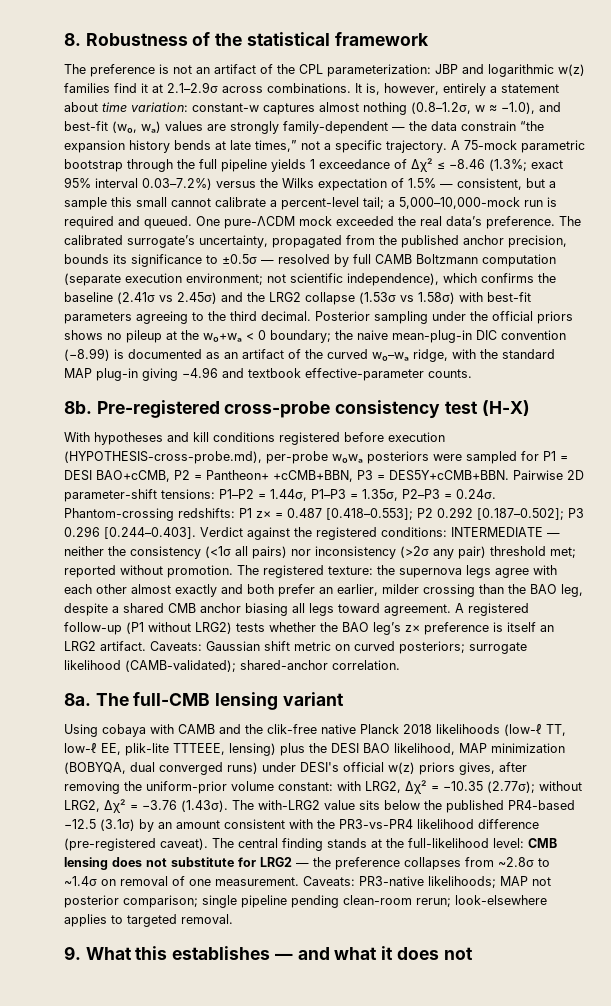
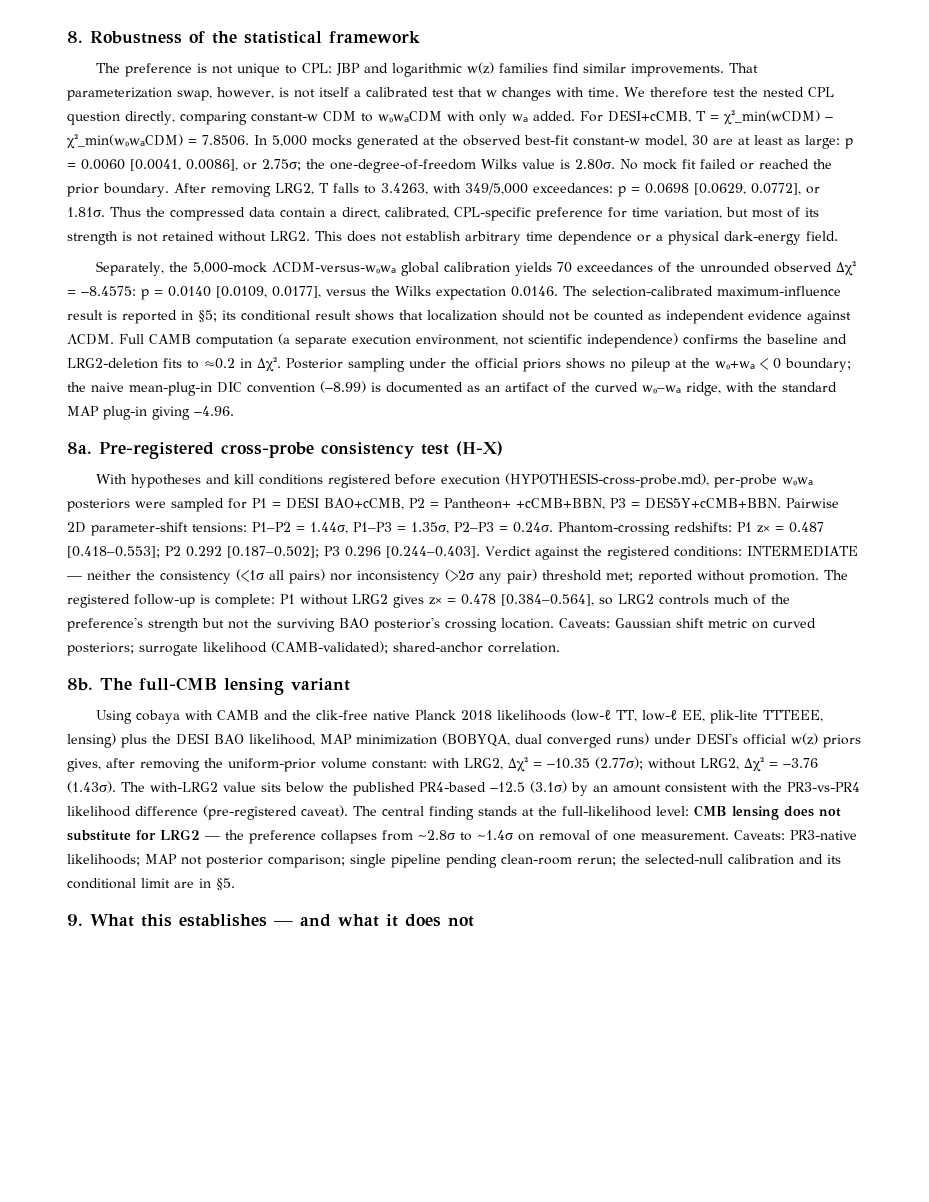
- The preference is not an artifact of the CPL parameterization: JBP and logarithmic w(z) families find it at 2.1–2.9σ across combinations. It is, however, entirely a statement about time variation: constant-w captures almost nothing (0.8–1.2σ, w ≈ −1.0), and best-fit (w₀, wₐ) values are strongly family-dependent — the data constrain “the expansion history bends at late times,” not a specific trajectory. A 75-mock parametric bootstrap through the full pipeline yields 1 exceedance of Δχ² ≤ −8.46 (1.3%; exact 95% interval 0.03–7.2%) versus the Wilks expectation of 1.5% — consistent, but a sample this small cannot calibrate a percent-level tail; a 5,000–10,000-mock run is required and queued. One pure-ΛCDM mock exceeded the real data’s preference. The calibrated surrogate’s uncertainty, propagated from the published anchor precision, bounds its significance to ±0.5σ — resolved by full CAMB Boltzmann computation (separate execution environment; not scientific independence), which confirms the baseline (2.41σ vs 2.45σ) and the LRG2 collapse (1.53σ vs 1.58σ) with best-fit parameters agreeing to the third decimal. Posterior sampling under the official priors shows no pileup at the w₀+wₐ < 0 boundary; the naive mean-plug-in DIC convention (−8.99) is documented as an artifact of the curved w₀–wₐ ridge, with the standard MAP plug-in giving −4.96 and textbook effective-parameter counts.
- 8b.
+ The preference is not unique to CPL: JBP and logarithmic w(z) families find similar improvements. That parameterization swap, however, is not itself a calibrated test that w changes with time. We therefore test the nested CPL question directly, comparing constant-w CDM to w₀wₐCDM with only wₐ added. For DESI+cCMB, T = χ²_min(wCDM) − χ²_min(w₀wₐCDM) = 7.8506. In 5,000 mocks generated at the observed best-fit constant-w model, 30 are at least as large: p = 0.0060 [0.0041, 0.0086], or 2.75σ; the one-degree-of-freedom Wilks value is 2.80σ. No mock fit failed or reached the prior boundary. After removing LRG2, T falls to 3.4263, with 349/5,000 exceedances: p = 0.0698 [0.0629, 0.0772], or 1.81σ. Thus the compressed data contain a direct, calibrated, CPL-specific preference for time variation, but most of its strength is not retained without LRG2. This does not establish arbitrary time dependence or a physical dark-energy field.
+ Separately, the 5,000-mock ΛCDM-versus-w₀wₐ global calibration yields 70 exceedances of the unrounded observed Δχ² = −8.4575: p = 0.0140 [0.0109, 0.0177], versus the Wilks expectation 0.0146. The selection-calibrated maximum-influence result is reported in §5; its conditional result shows that localization should not be counted as independent evidence against ΛCDM. Full CAMB computation (a separate execution environment, not scientific independence) confirms the baseline and LRG2-deletion fits to ≈0.2 in Δχ². Posterior sampling under the official priors shows no pileup at the w₀+wₐ < 0 boundary; the naive mean-plug-in DIC convention (−8.99) is documented as an artifact of the curved w₀–wₐ ridge, with the standard MAP plug-in giving −4.96.
+ 8a.
- The registered texture: the supernova legs agree with each other almost exactly and both prefer an earlier, milder crossing than the BAO leg, despite a shared CMB anchor biasing all legs toward agreement. A registered follow-up (P1 without LRG2) tests whether the BAO leg’s z× preference is itself an LRG2 artifact.
+ The registered follow-up is complete: P1 without LRG2 gives z× = 0.478 [0.384–0.564], so LRG2 controls much of the preference's strength but not the surviving BAO posterior's crossing location.
- 8a.
+ 8b.
- Caveats: PR3-native likelihoods; MAP not posterior comparison; single pipeline pending clean-room rerun; look-elsewhere applies to targeted removal.
+ Caveats: PR3-native likelihoods; MAP not posterior comparison; single pipeline pending clean-room rerun; the selected-null calibration and its conditional limit are in §5.

